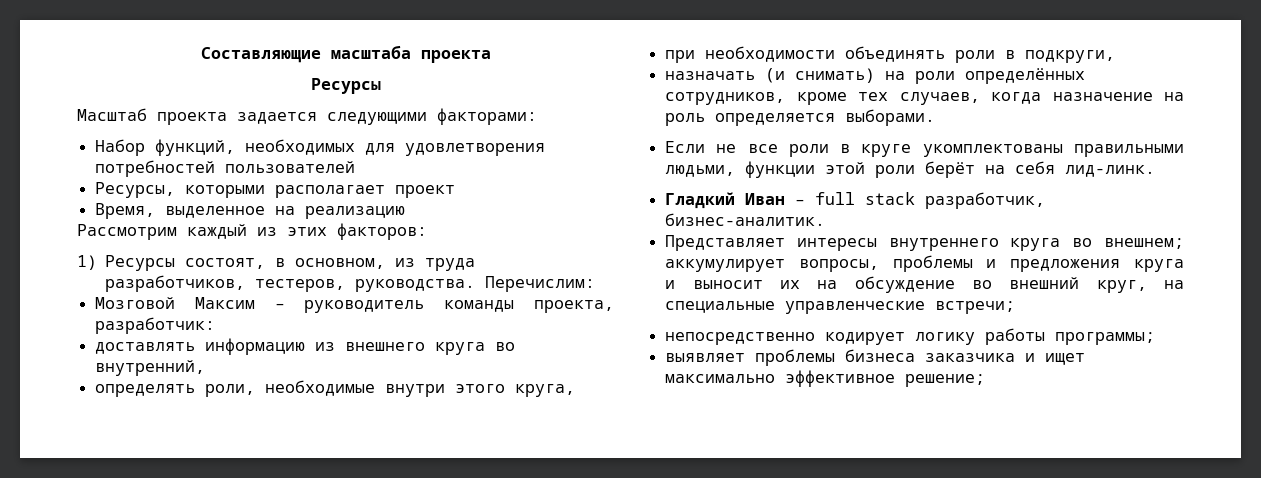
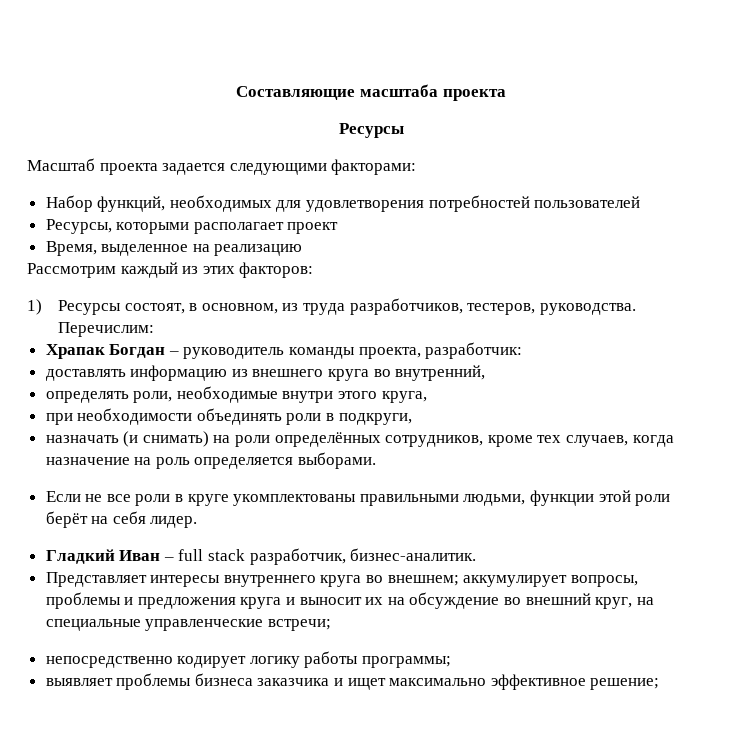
- Мозговой Максим – руководитель команды проекта, разработчик:
+ Храпак Богдан – руководитель команды проекта, разработчик:
- Если не все роли в круге укомплектованы правильными людьми, функции этой роли берёт на себя лид-линк.
+ Если не все роли в круге укомплектованы правильными людьми, функции этой роли берёт на себя лидер.

